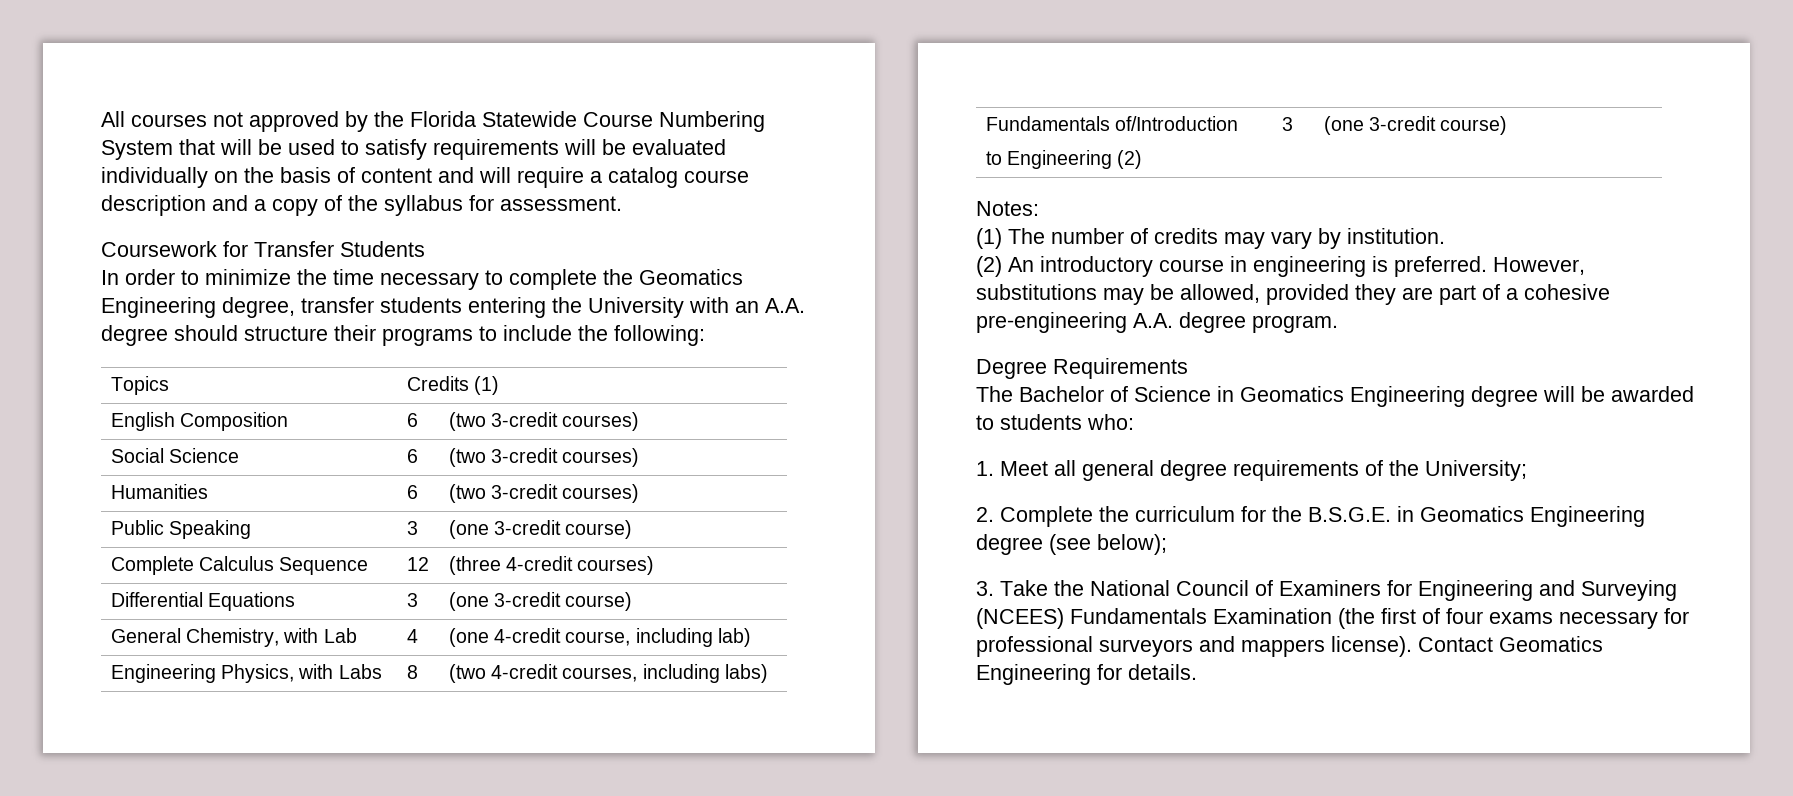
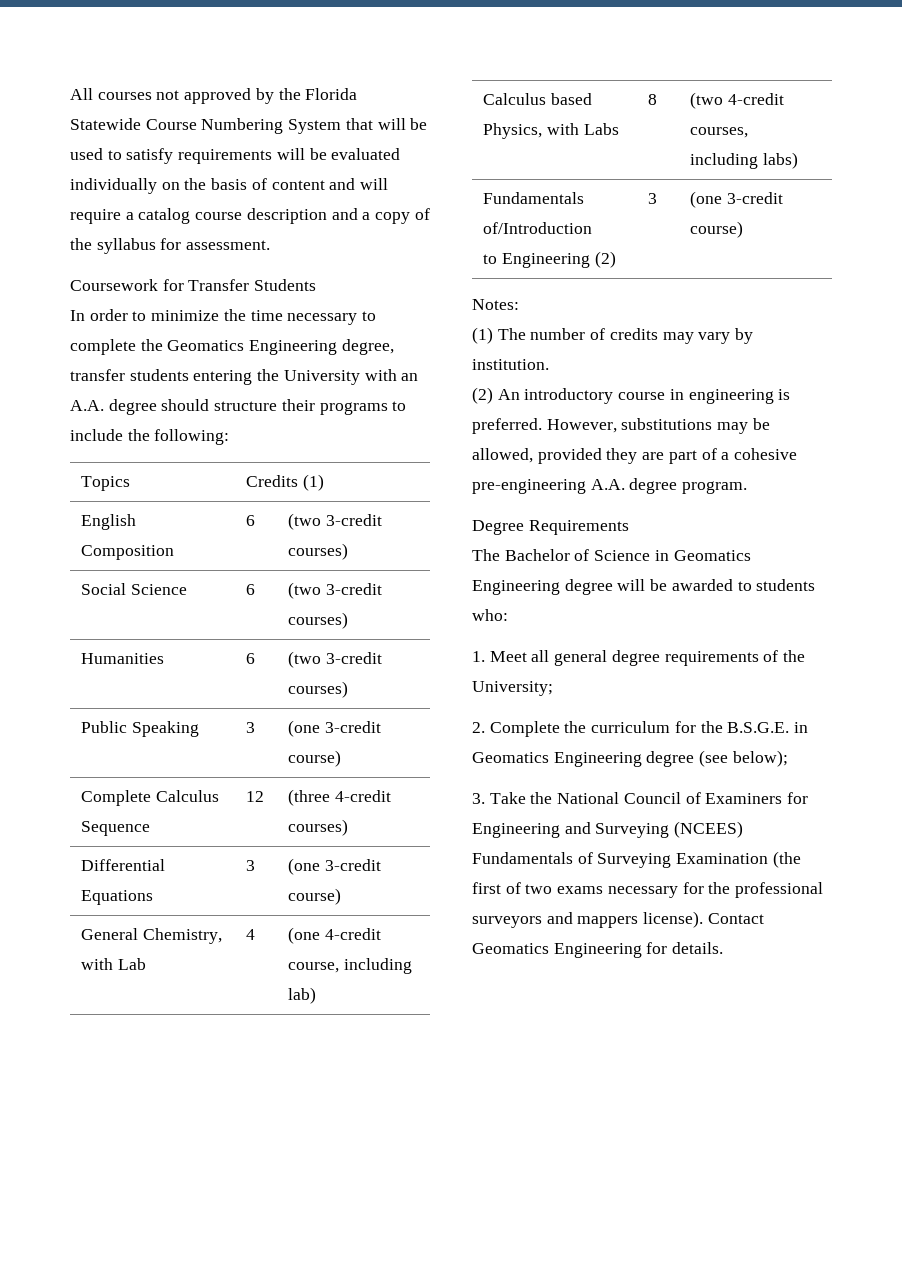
- Engineering Physics, with Labs | 8 | (two 4-credit courses, including labs)
+ Calculus based Physics, with Labs | 8 | (two 4-credit courses, including labs)
- 3. Take the National Council of Examiners for Engineering and Surveying (NCEES) Fundamentals Examination (the first of four exams necessary for professional surveyors and mappers license).
+ 3. Take the National Council of Examiners for Engineering and Surveying (NCEES) Fundamentals of Surveying Examination (the first of two exams necessary for the professional surveyors and mappers license).

